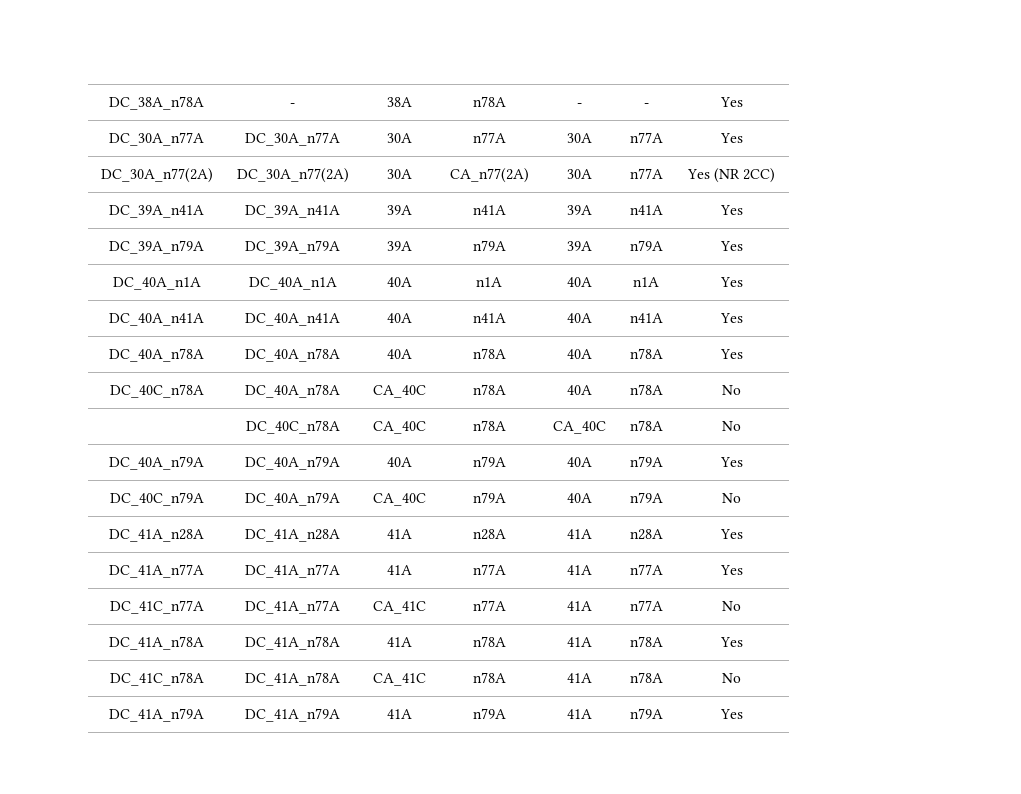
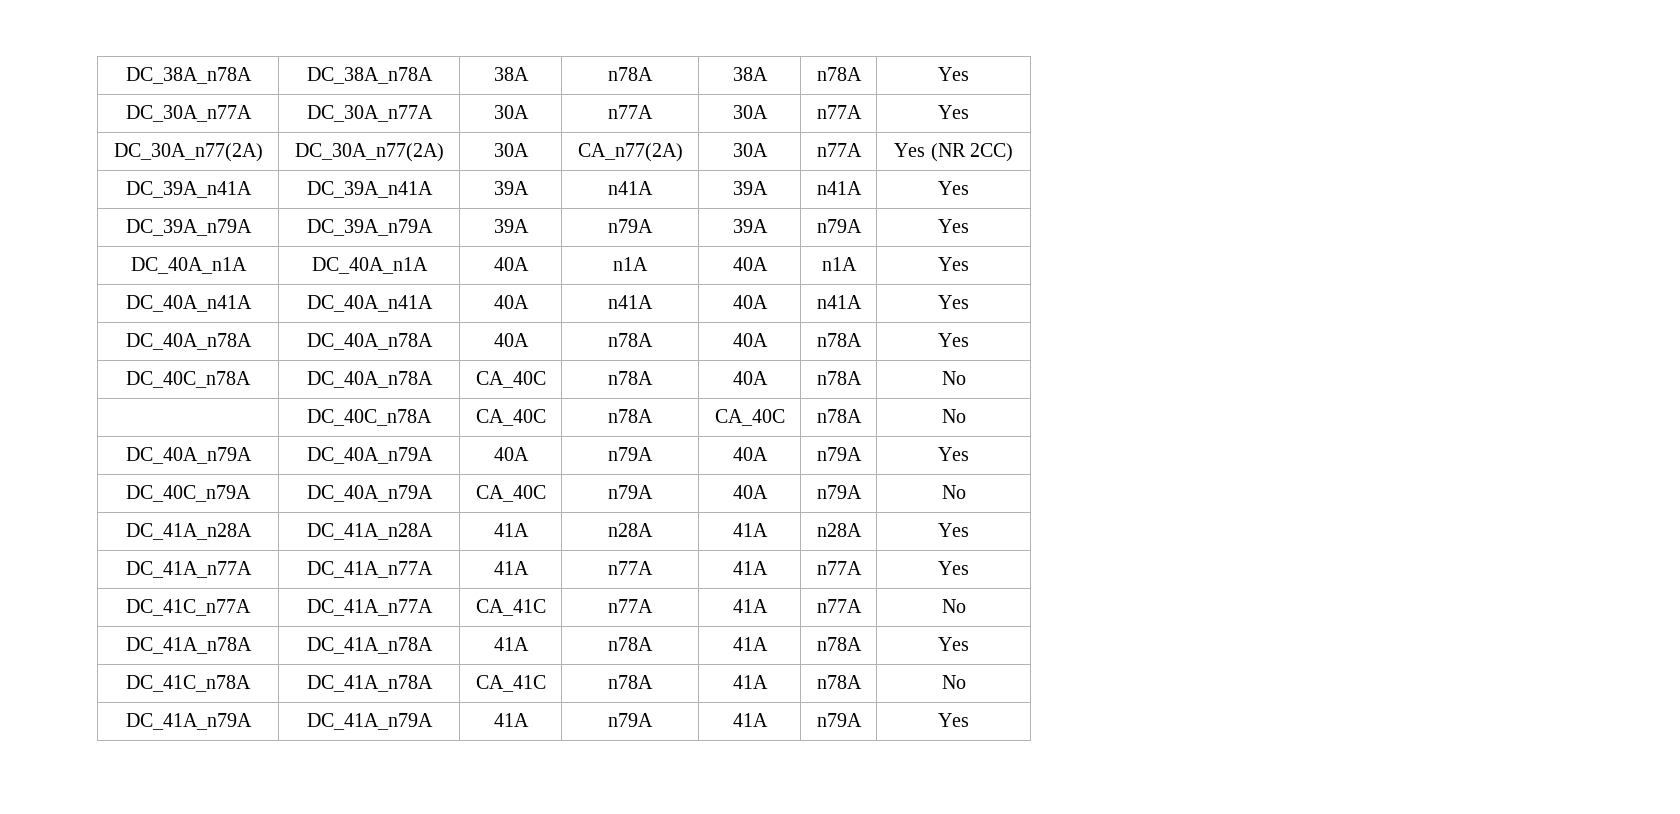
- DC_38A_n78A | - | 38A | n78A | - | - | Yes
+ DC_38A_n78A | DC_38A_n78A | 38A | n78A | 38A | n78A | Yes

